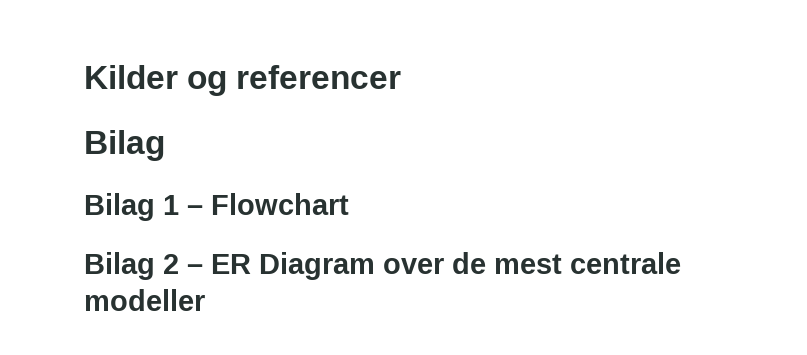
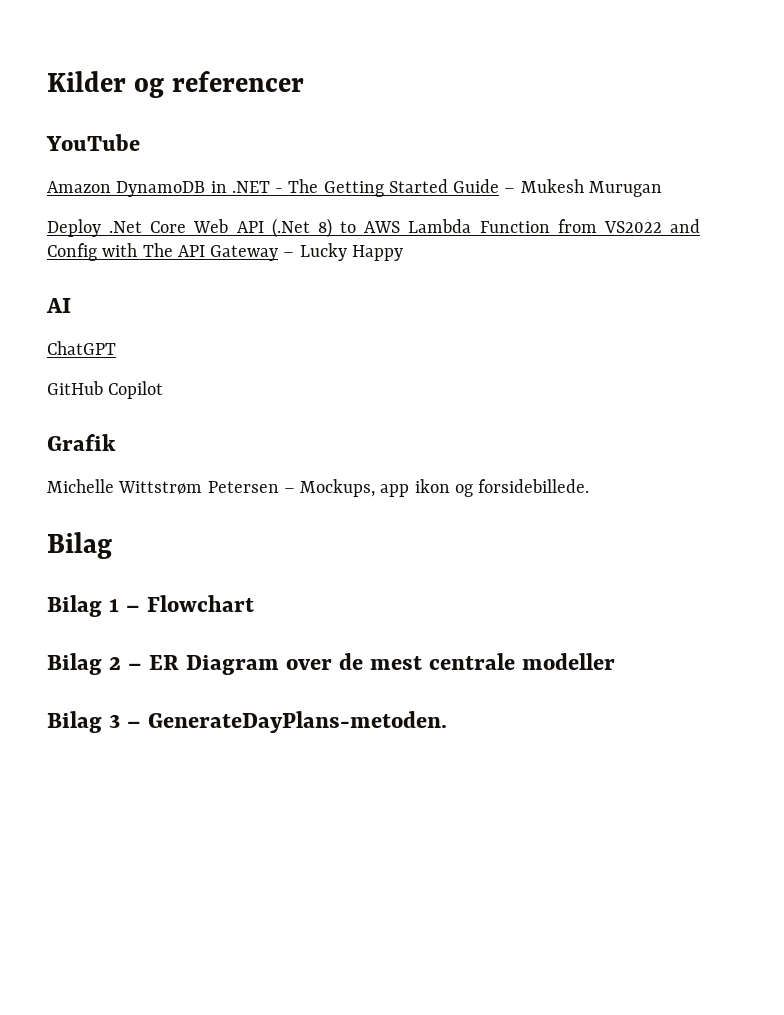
+ YouTube
+ Amazon DynamoDB in .NET - The Getting Started Guide – Mukesh Murugan
+ Deploy .Net Core Web API (.Net 8) to AWS Lambda Function from VS2022 and Config with The API Gateway – Lucky Happy
+ AI
+ ChatGPT
+ GitHub Copilot
+ Grafik
+ Michelle Wittstrøm Petersen – Mockups, app ikon og forsidebillede.
+ Bilag 3 – GenerateDayPlans-metoden.

